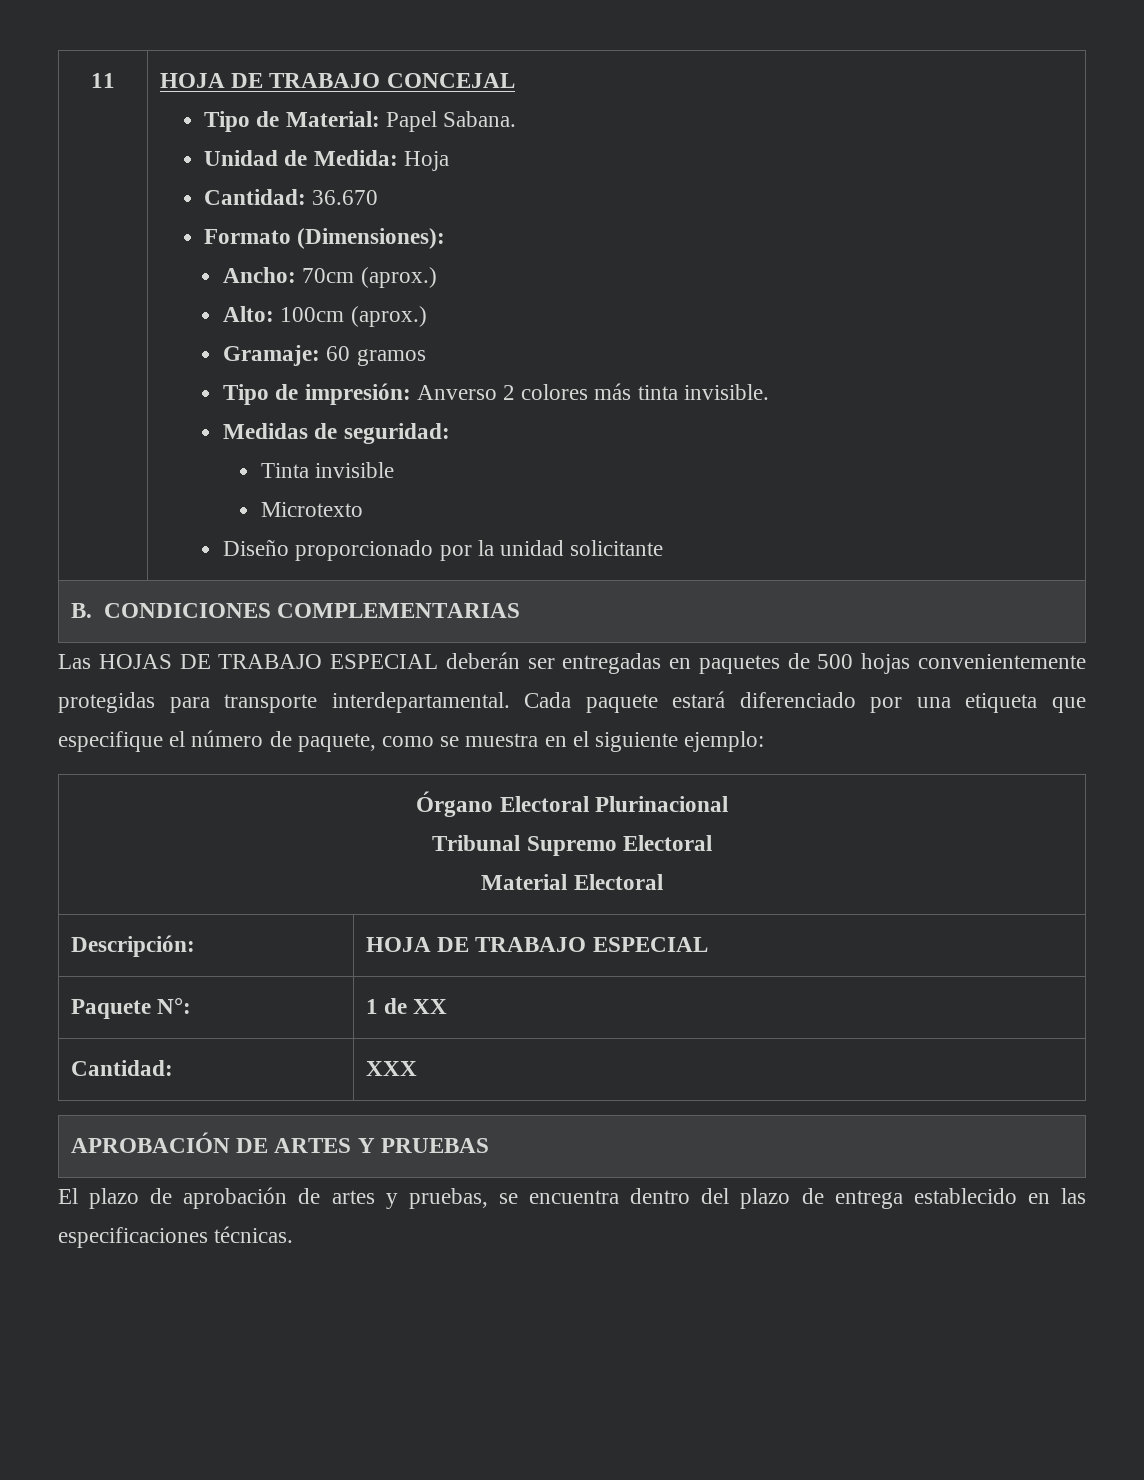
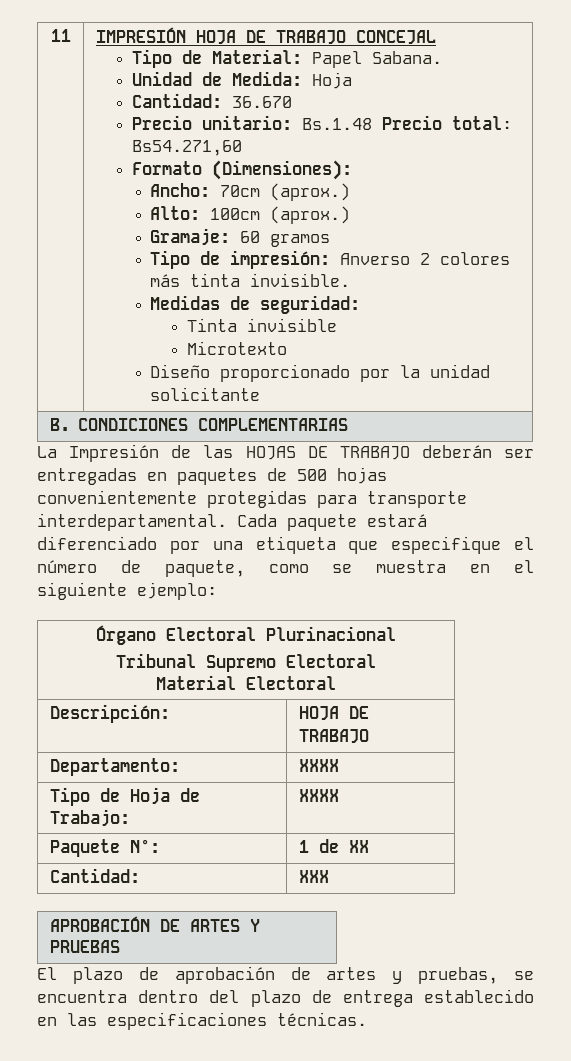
- HOJA DE TRABAJO CONCEJAL
+ IMPRESIÓN HOJA DE TRABAJO CONCEJAL
+ Precio unitario: Bs.1.48 Precio total: Bs54.271,60
- Las HOJAS DE TRABAJO ESPECIAL deberán ser entregadas en paquetes de 500 hojas convenientemente protegidas para transporte interdepartamental.
+ La Impresión de las HOJAS DE TRABAJO deberán ser entregadas en paquetes de 500 hojas convenientemente protegidas para transporte interdepartamental.
- Descripción: | HOJA DE TRABAJO ESPECIAL
+ Descripción: | HOJA DE TRABAJO
+ Departamento: | XXXX
+ Tipo de Hoja de Trabajo: | XXXX

